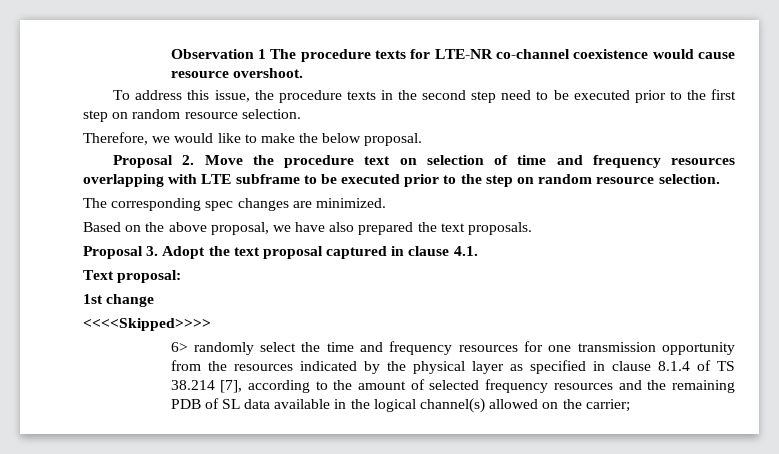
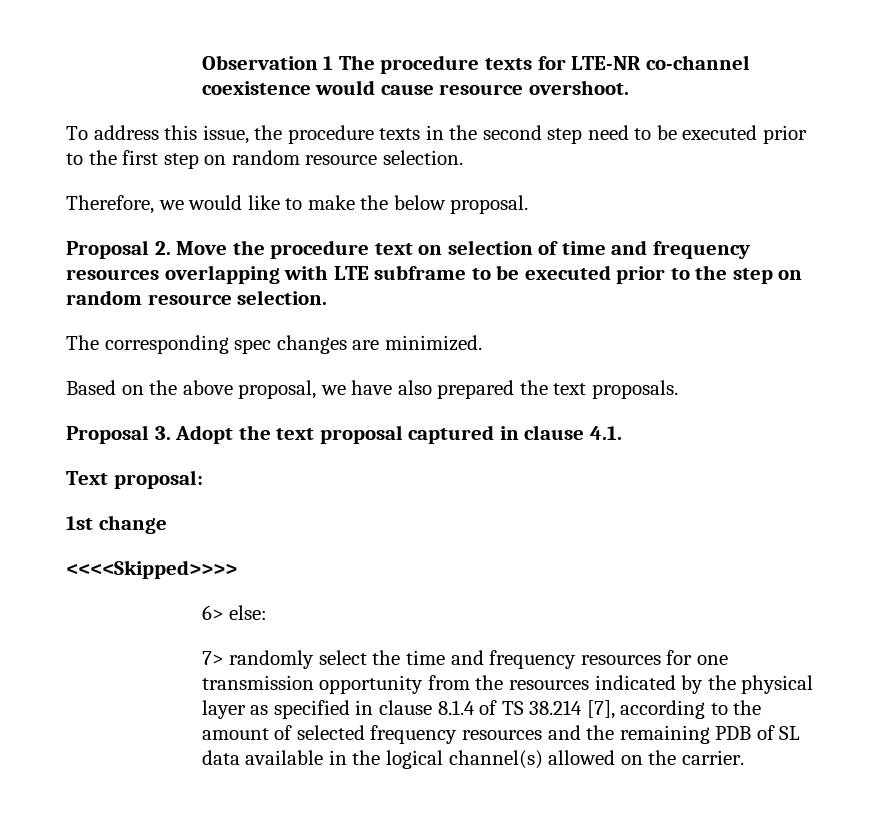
- 6> randomly select the time and frequency resources for one transmission opportunity from the resources indicated by the physical layer as specified in clause 8.1.4 of TS 38.214 [7], according to the amount of selected frequency resources and the remaining PDB of SL data available in the logical channel(s) allowed on the carrier;
+ 6> else:
+ 7> randomly select the time and frequency resources for one transmission opportunity from the resources indicated by the physical layer as specified in clause 8.1.4 of TS 38.214 [7], according to the amount of selected frequency resources and the remaining PDB of SL data available in the logical channel(s) allowed on the carrier.

